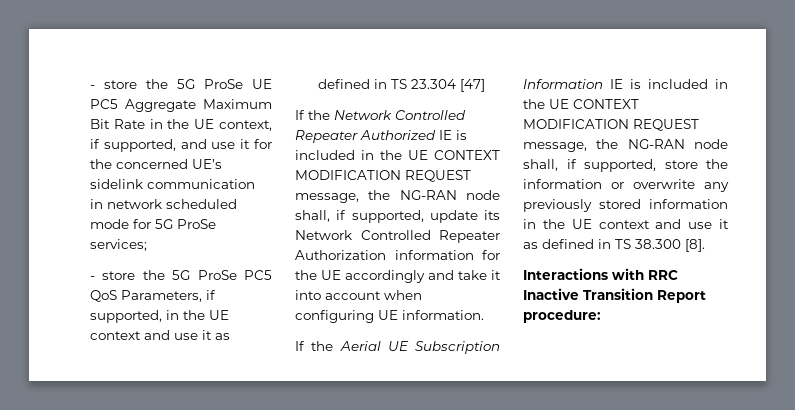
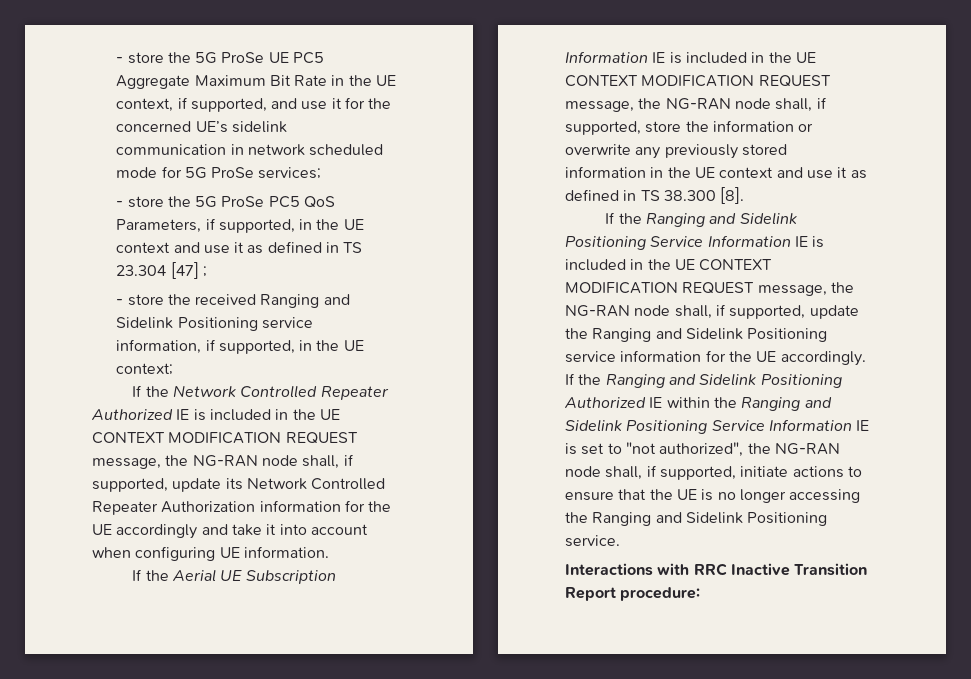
- - store the 5G ProSe PC5 QoS Parameters, if supported, in the UE context and use it as defined in TS 23.304 [47]
+ - store the 5G ProSe PC5 QoS Parameters, if supported, in the UE context and use it as defined in TS 23.304 [47] ;
+ - store the received Ranging and Sidelink Positioning service information, if supported, in the UE context;
+ If the Ranging and Sidelink Positioning Service Information IE is included in the UE CONTEXT MODIFICATION REQUEST message, the NG-RAN node shall, if supported, update the Ranging and Sidelink Positioning service information for the UE accordingly. If the Ranging and Sidelink Positioning Authorized IE within the Ranging and Sidelink Positioning Service Information IE is set to "not authorized", the NG-RAN node shall, if supported, initiate actions to ensure that the UE is no longer accessing the Ranging and Sidelink Positioning service.

